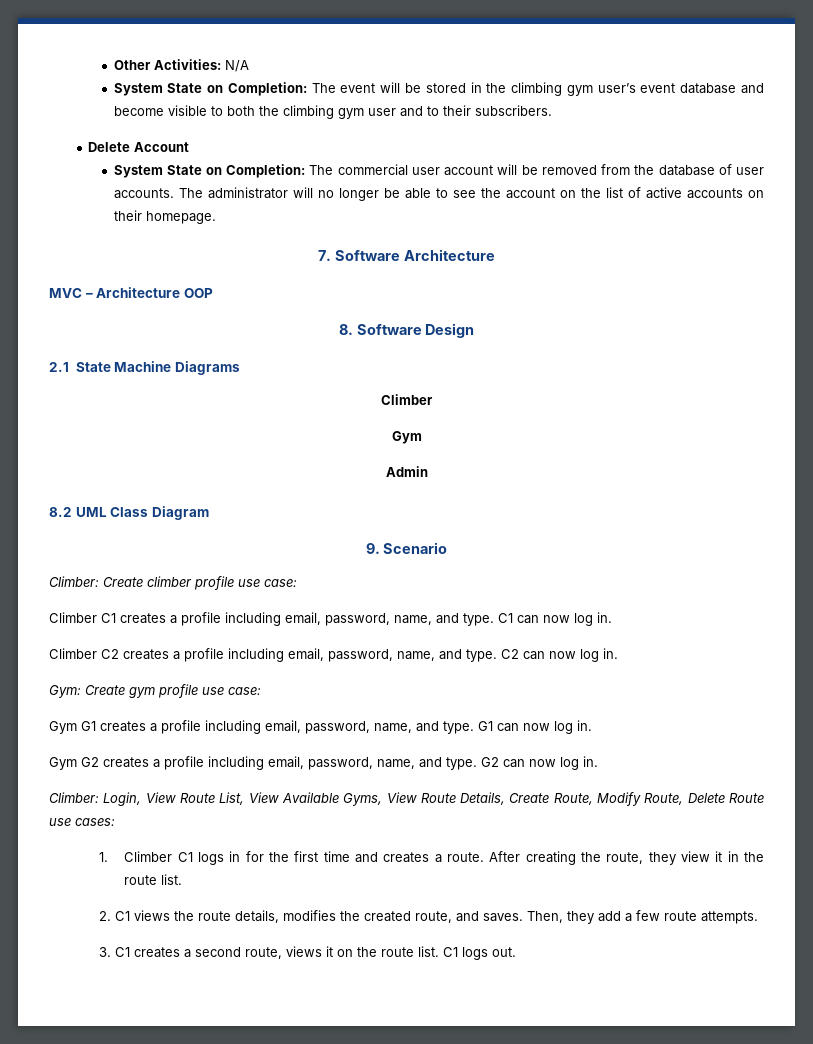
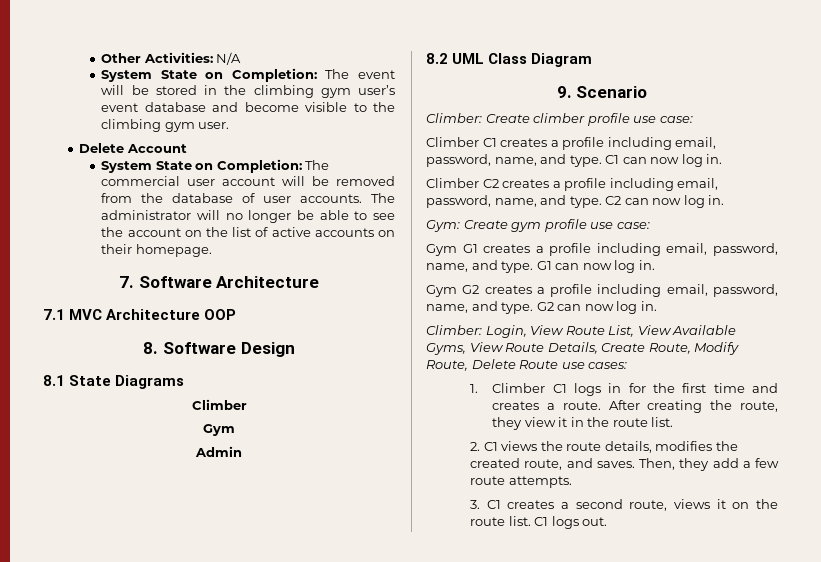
- System State on Completion: The event will be stored in the climbing gym user’s event database and become visible to both the climbing gym user and to their subscribers.
+ System State on Completion: The event will be stored in the climbing gym user’s event database and become visible to the climbing gym user.
- MVC – Architecture OOP
+ 7.1 MVC Architecture OOP
- 2.1 State Machine Diagrams
+ 8.1 State Diagrams

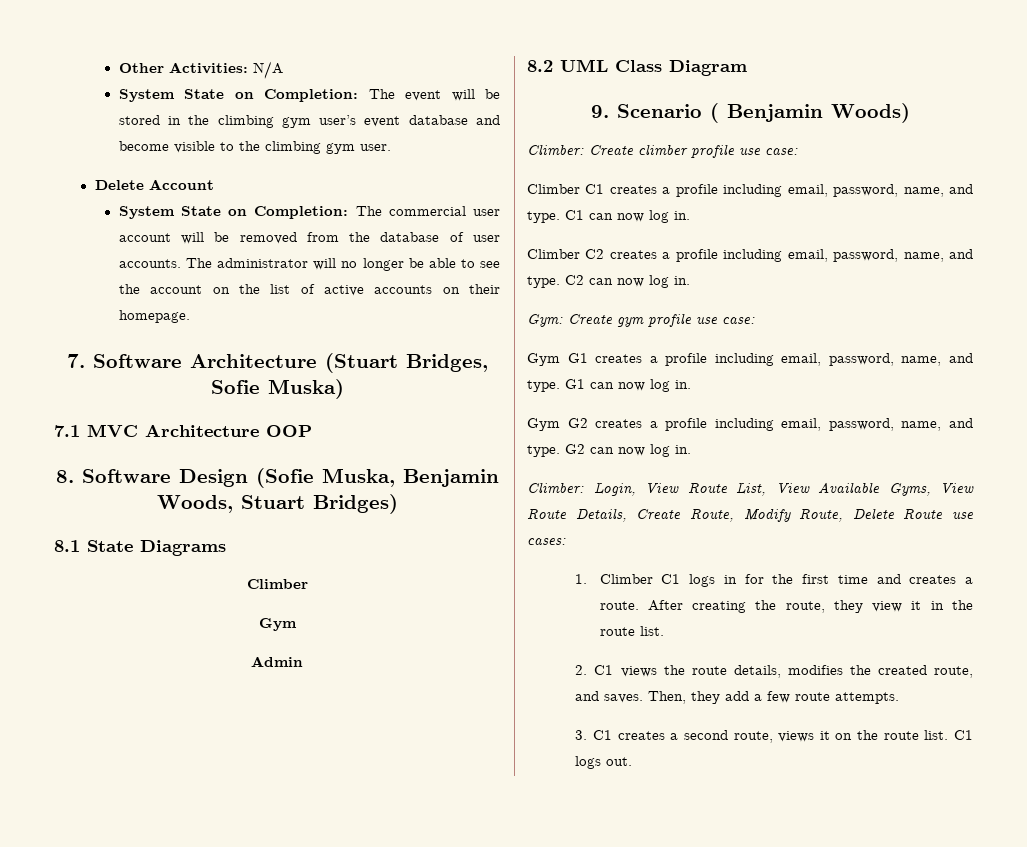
- 7. Software Architecture
+ 7. Software Architecture (Stuart Bridges, Sofie Muska)
- 8. Software Design
+ 8. Software Design (Sofie Muska, Benjamin Woods, Stuart Bridges)
- 9. Scenario
+ 9. Scenario ( Benjamin Woods)

